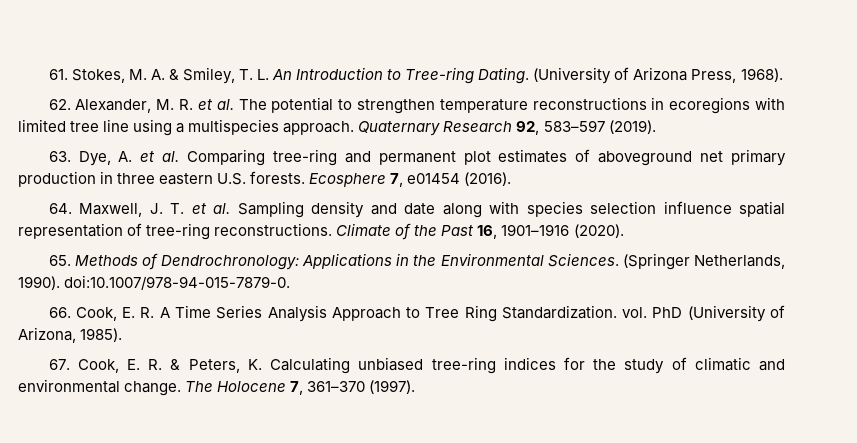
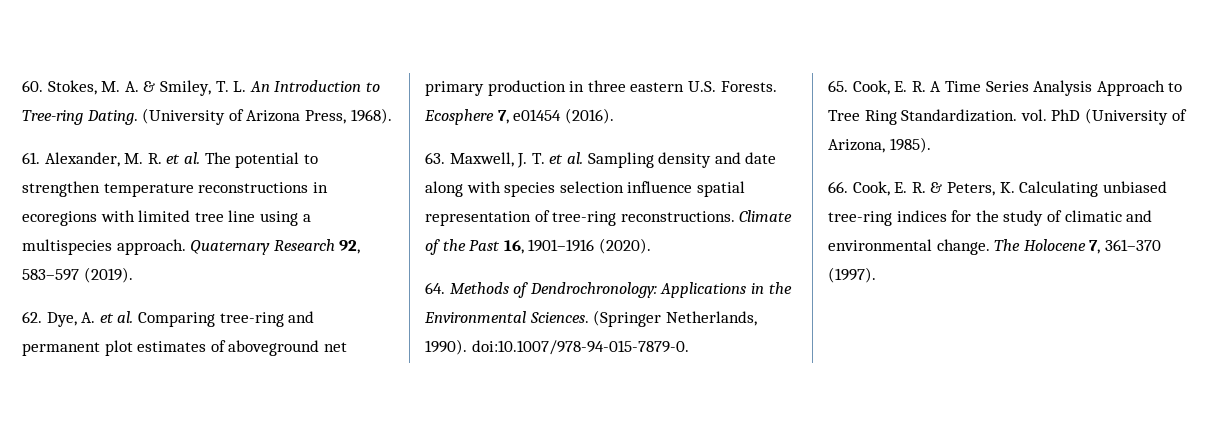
- 61. Stokes, M. A. & Smiley, T. L. An Introduction to Tree-ring Dating.
+ 60. Stokes, M. A. & Smiley, T. L. An Introduction to Tree-ring Dating.
- 62. Alexander, M. R. et al. The potential to strengthen temperature reconstructions in ecoregions with limited tree line using a multispecies approach.
+ 61. Alexander, M. R. et al. The potential to strengthen temperature reconstructions in ecoregions with limited tree line using a multispecies approach.
- 63. Dye, A. et al. Comparing tree-ring and permanent plot estimates of aboveground net primary production in three eastern U.S. forests.
+ 62. Dye, A. et al. Comparing tree-ring and permanent plot estimates of aboveground net primary production in three eastern U.S. Forests.
- 64. Maxwell, J. T. et al. Sampling density and date along with species selection influence spatial representation of tree-ring reconstructions.
+ 63. Maxwell, J. T. et al. Sampling density and date along with species selection influence spatial representation of tree-ring reconstructions.
- 65. Methods of Dendrochronology: Applications in the Environmental Sciences.
+ 64. Methods of Dendrochronology: Applications in the Environmental Sciences.
- 66. Cook, E. R. A Time Series Analysis Approach to Tree Ring Standardization. vol. PhD (University of Arizona, 1985).
+ 65. Cook, E. R. A Time Series Analysis Approach to Tree Ring Standardization. vol. PhD (University of Arizona, 1985).
- 67. Cook, E. R. & Peters, K. Calculating unbiased tree-ring indices for the study of climatic and environmental change.
+ 66. Cook, E. R. & Peters, K. Calculating unbiased tree-ring indices for the study of climatic and environmental change.

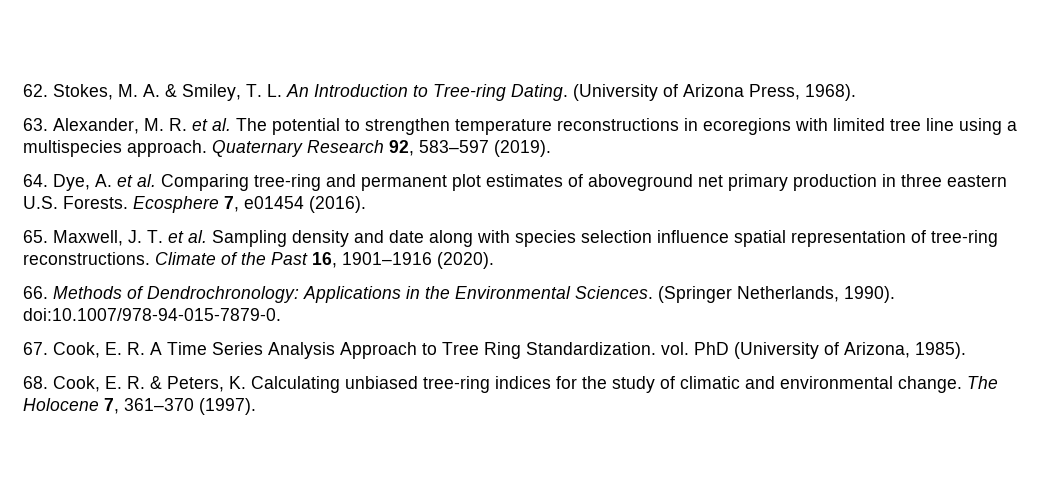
- 60. Stokes, M. A. & Smiley, T. L. An Introduction to Tree-ring Dating.
+ 62. Stokes, M. A. & Smiley, T. L. An Introduction to Tree-ring Dating.
- 61. Alexander, M. R. et al. The potential to strengthen temperature reconstructions in ecoregions with limited tree line using a multispecies approach.
+ 63. Alexander, M. R. et al. The potential to strengthen temperature reconstructions in ecoregions with limited tree line using a multispecies approach.
- 62. Dye, A. et al. Comparing tree-ring and permanent plot estimates of aboveground net primary production in three eastern U.S. Forests.
+ 64. Dye, A. et al. Comparing tree-ring and permanent plot estimates of aboveground net primary production in three eastern U.S. Forests.
- 63. Maxwell, J. T. et al. Sampling density and date along with species selection influence spatial representation of tree-ring reconstructions.
+ 65. Maxwell, J. T. et al. Sampling density and date along with species selection influence spatial representation of tree-ring reconstructions.
- 64. Methods of Dendrochronology: Applications in the Environmental Sciences.
+ 66. Methods of Dendrochronology: Applications in the Environmental Sciences.
- 65. Cook, E. R. A Time Series Analysis Approach to Tree Ring Standardization. vol. PhD (University of Arizona, 1985).
+ 67. Cook, E. R. A Time Series Analysis Approach to Tree Ring Standardization. vol. PhD (University of Arizona, 1985).
- 66. Cook, E. R. & Peters, K. Calculating unbiased tree-ring indices for the study of climatic and environmental change.
+ 68. Cook, E. R. & Peters, K. Calculating unbiased tree-ring indices for the study of climatic and environmental change.

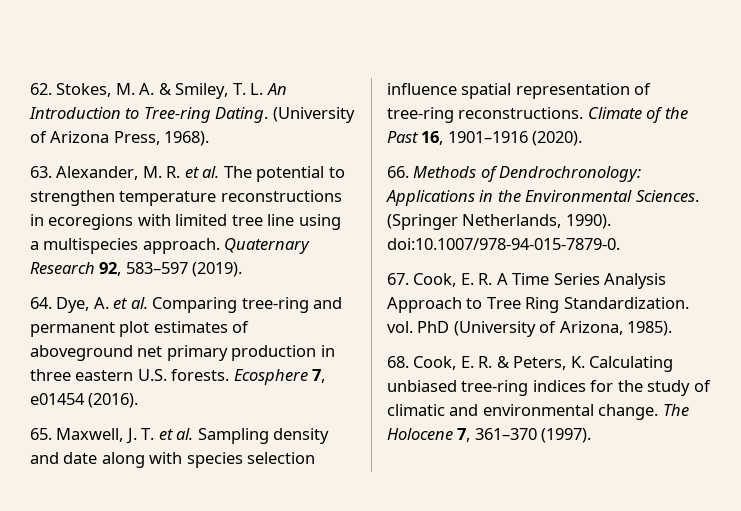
- 64. Dye, A. et al. Comparing tree-ring and permanent plot estimates of aboveground net primary production in three eastern U.S. Forests.
+ 64. Dye, A. et al. Comparing tree-ring and permanent plot estimates of aboveground net primary production in three eastern U.S. forests.

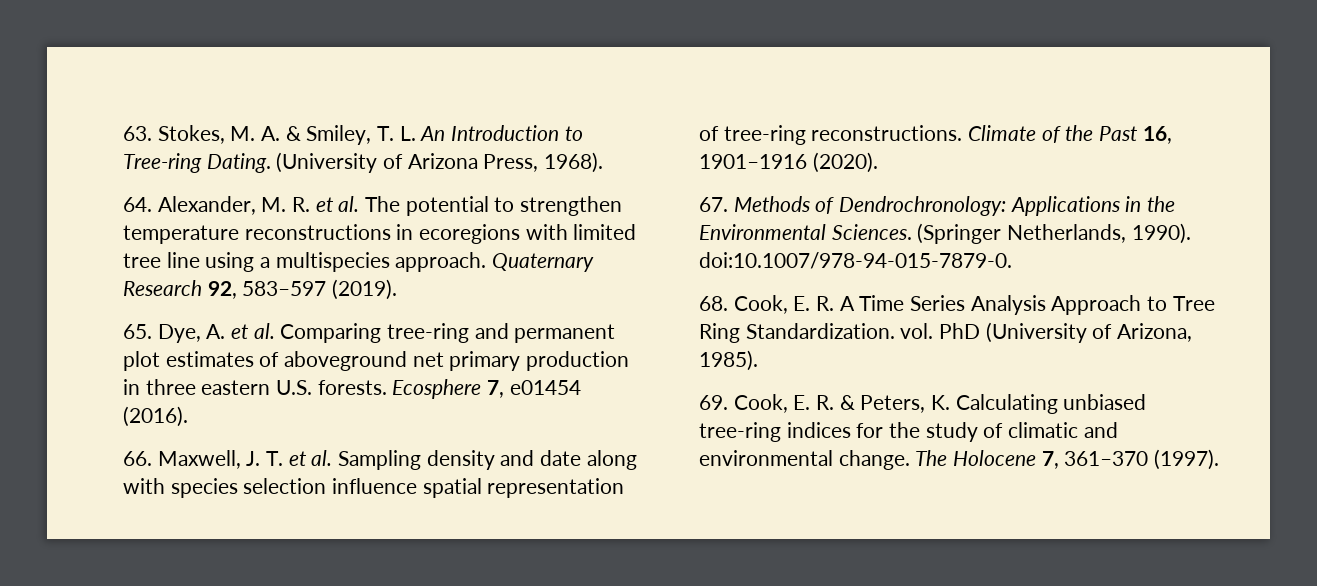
- 62. Stokes, M. A. & Smiley, T. L. An Introduction to Tree-ring Dating.
+ 63. Stokes, M. A. & Smiley, T. L. An Introduction to Tree-ring Dating.
- 63. Alexander, M. R. et al. The potential to strengthen temperature reconstructions in ecoregions with limited tree line using a multispecies approach.
+ 64. Alexander, M. R. et al. The potential to strengthen temperature reconstructions in ecoregions with limited tree line using a multispecies approach.
- 64. Dye, A. et al. Comparing tree-ring and permanent plot estimates of aboveground net primary production in three eastern U.S. forests.
+ 65. Dye, A. et al. Comparing tree-ring and permanent plot estimates of aboveground net primary production in three eastern U.S. forests.
- 65. Maxwell, J. T. et al. Sampling density and date along with species selection influence spatial representation of tree-ring reconstructions.
+ 66. Maxwell, J. T. et al. Sampling density and date along with species selection influence spatial representation of tree-ring reconstructions.
- 66. Methods of Dendrochronology: Applications in the Environmental Sciences.
+ 67. Methods of Dendrochronology: Applications in the Environmental Sciences.
- 67. Cook, E. R. A Time Series Analysis Approach to Tree Ring Standardization. vol. PhD (University of Arizona, 1985).
+ 68. Cook, E. R. A Time Series Analysis Approach to Tree Ring Standardization. vol. PhD (University of Arizona, 1985).
- 68. Cook, E. R. & Peters, K. Calculating unbiased tree-ring indices for the study of climatic and environmental change.
+ 69. Cook, E. R. & Peters, K. Calculating unbiased tree-ring indices for the study of climatic and environmental change.

